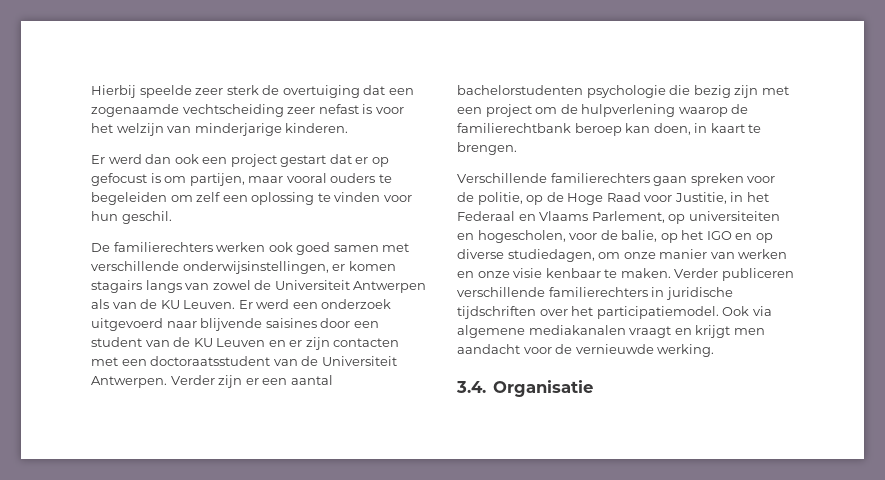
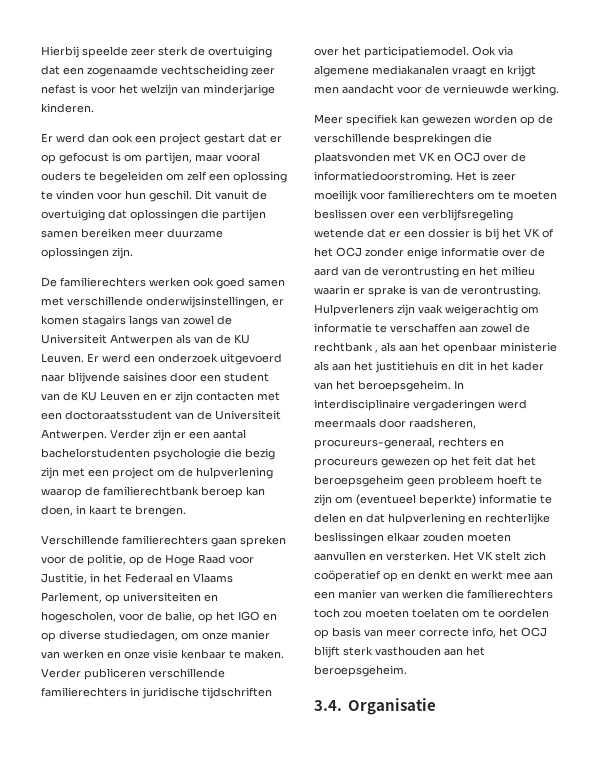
+ Dit vanuit de overtuiging dat oplossingen die partijen samen bereiken meer duurzame oplossingen zijn.
+ Meer specifiek kan gewezen worden op de verschillende besprekingen die plaatsvonden met VK en OCJ over de informatiedoorstroming. Het is zeer moeilijk voor familierechters om te moeten beslissen over een verblijfsregeling wetende dat er een dossier is bij het VK of het OCJ zonder enige informatie over de aard van de verontrusting en het milieu waarin er sprake is van de verontrusting. Hulpverleners zijn vaak weigerachtig om informatie te verschaffen aan zowel de rechtbank , als aan het openbaar ministerie als aan het justitiehuis en dit in het kader van het beroepsgeheim. In interdisciplinaire vergaderingen werd meermaals door raadsheren, procureurs-generaal, rechters en procureurs gewezen op het feit dat het beroepsgeheim geen probleem hoeft te zijn om (eventueel beperkte) informatie te delen en dat hulpverlening en rechterlijke beslissingen elkaar zouden moeten aanvullen en versterken. Het VK stelt zich coöperatief op en denkt en werkt mee aan een manier van werken die familierechters toch zou moeten toelaten om te oordelen op basis van meer correcte info, het OCJ blijft sterk vasthouden aan het beroepsgeheim.

